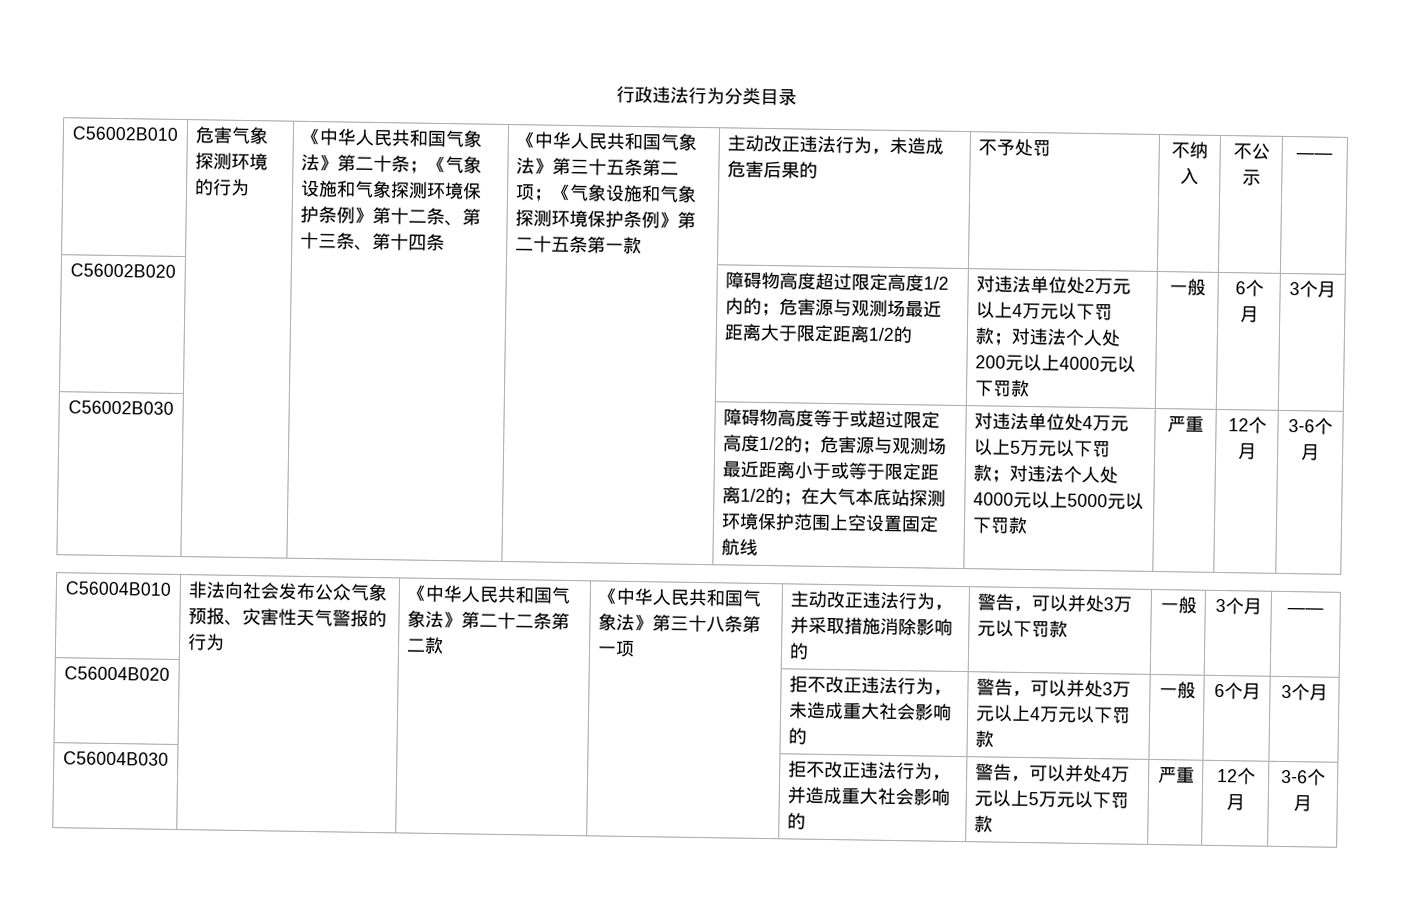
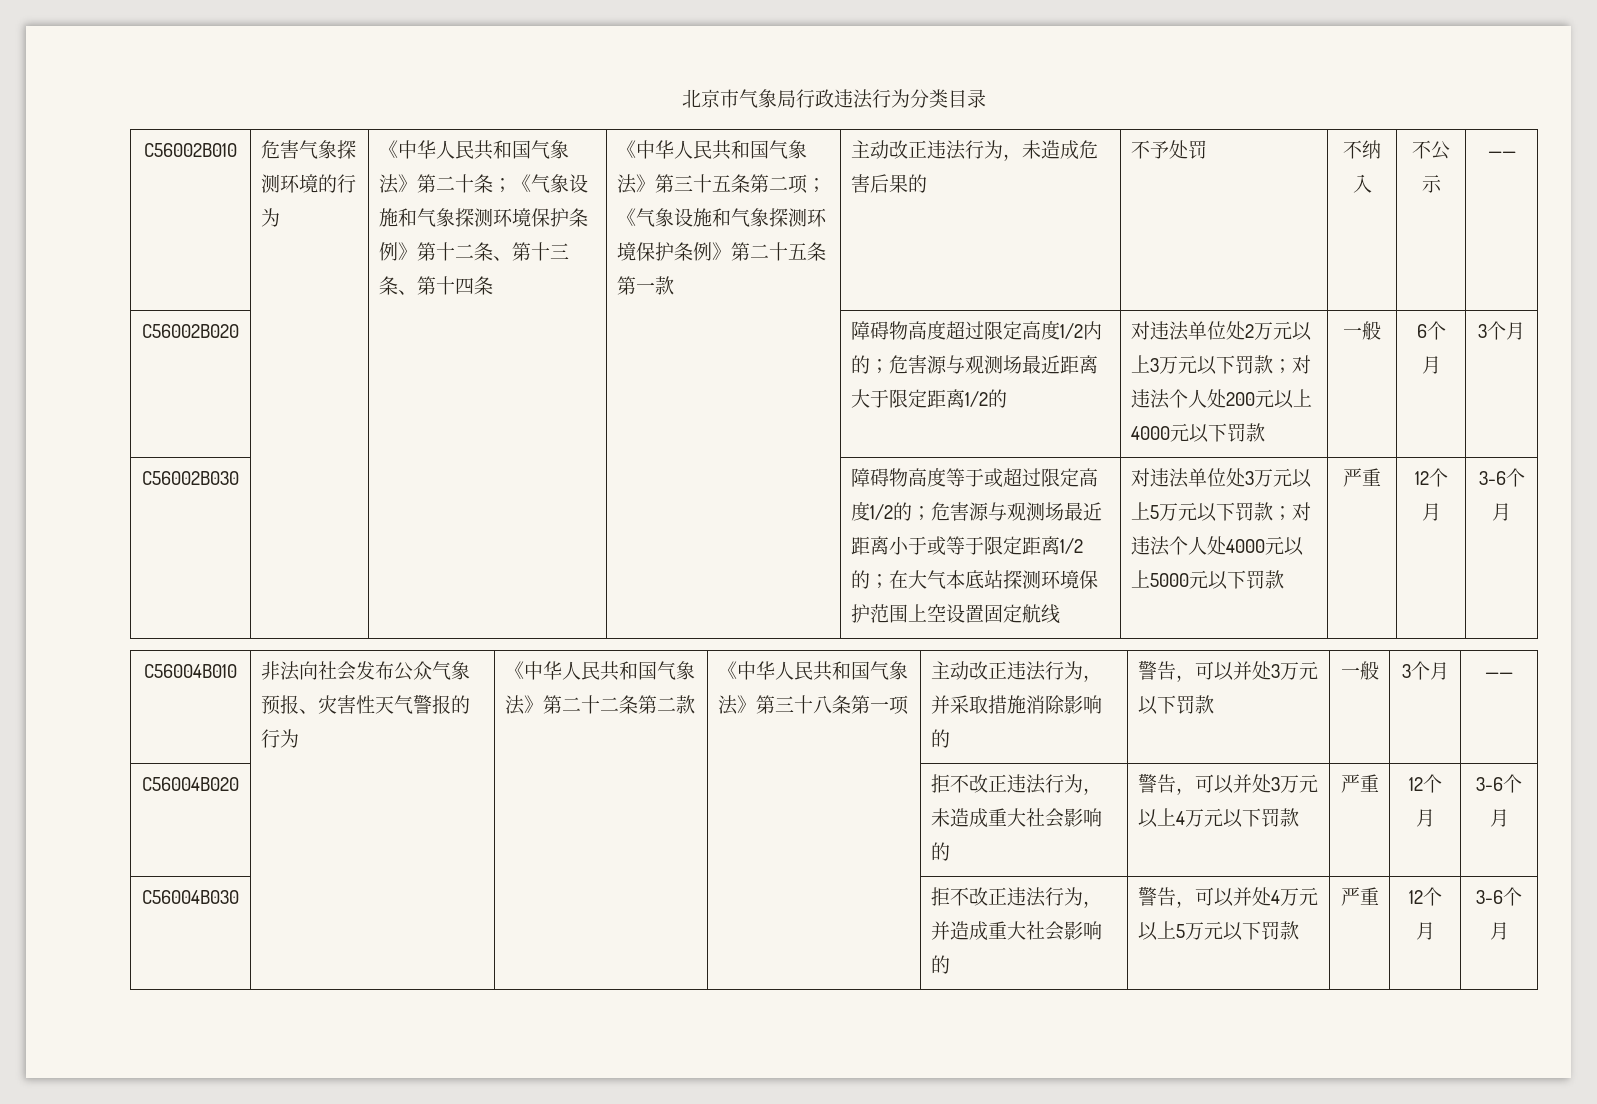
- 行政违法行为分类目录
+ 北京市气象局行政违法行为分类目录
- 对违法单位处2万元以上4万元以下罚款；对违法个人处200元以上4000元以下罚款
+ 对违法单位处2万元以上3万元以下罚款；对违法个人处200元以上4000元以下罚款
- 对违法单位处4万元以上5万元以下罚款；对违法个人处4000元以上5000元以下罚款
+ 对违法单位处3万元以上5万元以下罚款；对违法个人处4000元以上5000元以下罚款
- C56004B020 | | | | 拒不改正违法行为，未造成重大社会影响的 | 警告，可以并处3万元以上4万元以下罚款 | 一般 | 6个月 | 3个月
+ C56004B020 | | | | 拒不改正违法行为，未造成重大社会影响的 | 警告，可以并处3万元以上4万元以下罚款 | 严重 | 12个月 | 3-6个月

